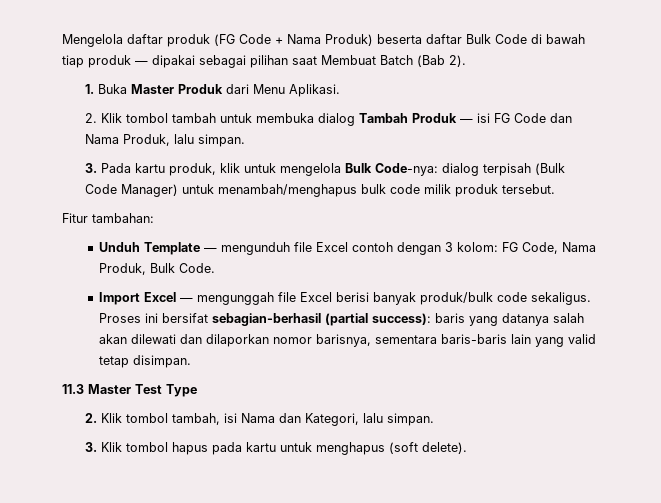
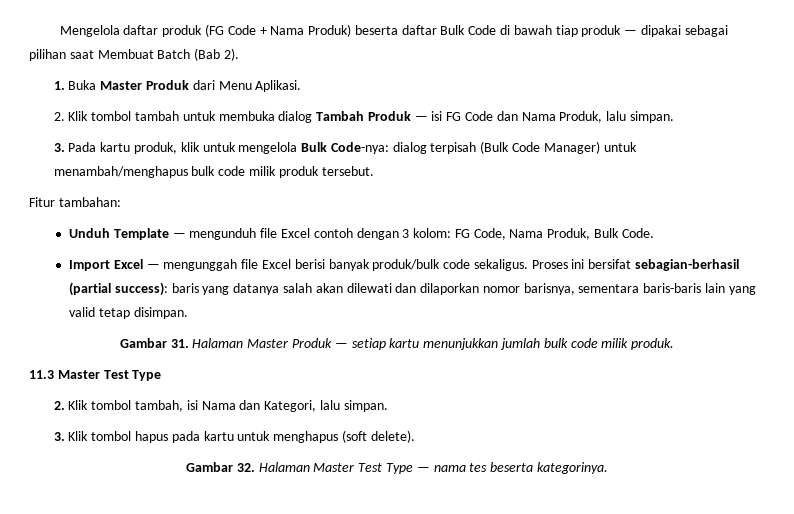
+ Gambar 31. Halaman Master Produk — setiap kartu menunjukkan jumlah bulk code milik produk.
+ Gambar 32. Halaman Master Test Type — nama tes beserta kategorinya.

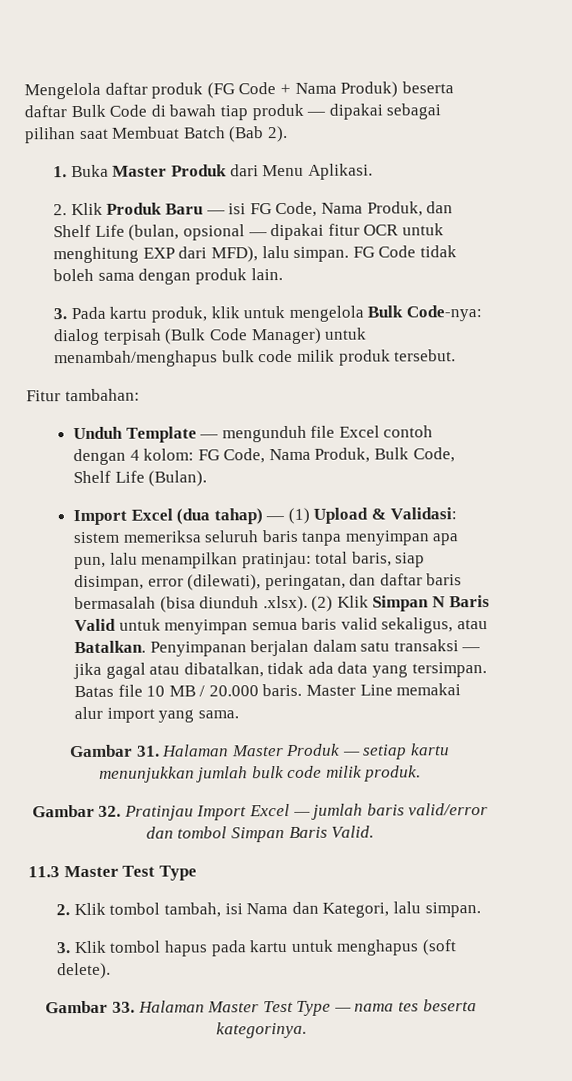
- 2. Klik tombol tambah untuk membuka dialog Tambah Produk — isi FG Code dan Nama Produk, lalu simpan.
+ 2. Klik Produk Baru — isi FG Code, Nama Produk, dan Shelf Life (bulan, opsional — dipakai fitur OCR untuk menghitung EXP dari MFD), lalu simpan. FG Code tidak boleh sama dengan produk lain.
- Unduh Template — mengunduh file Excel contoh dengan 3 kolom: FG Code, Nama Produk, Bulk Code.
- Import Excel — mengunggah file Excel berisi banyak produk/bulk code sekaligus. Proses ini bersifat sebagian-berhasil (partial success): baris yang datanya salah akan dilewati dan dilaporkan nomor barisnya, sementara baris-baris lain yang valid tetap disimpan.
+ Unduh Template — mengunduh file Excel contoh dengan 4 kolom: FG Code, Nama Produk, Bulk Code, Shelf Life (Bulan).
+ Import Excel (dua tahap) — (1) Upload & Validasi: sistem memeriksa seluruh baris tanpa menyimpan apa pun, lalu menampilkan pratinjau: total baris, siap disimpan, error (dilewati), peringatan, dan daftar baris bermasalah (bisa diunduh .xlsx). (2) Klik Simpan N Baris Valid untuk menyimpan semua baris valid sekaligus, atau Batalkan. Penyimpanan berjalan dalam satu transaksi — jika gagal atau dibatalkan, tidak ada data yang tersimpan. Batas file 10 MB / 20.000 baris. Master Line memakai alur import yang sama.
+ Gambar 32. Pratinjau Import Excel — jumlah baris valid/error dan tombol Simpan Baris Valid.
- Gambar 32. Halaman Master Test Type — nama tes beserta kategorinya.
+ Gambar 33. Halaman Master Test Type — nama tes beserta kategorinya.

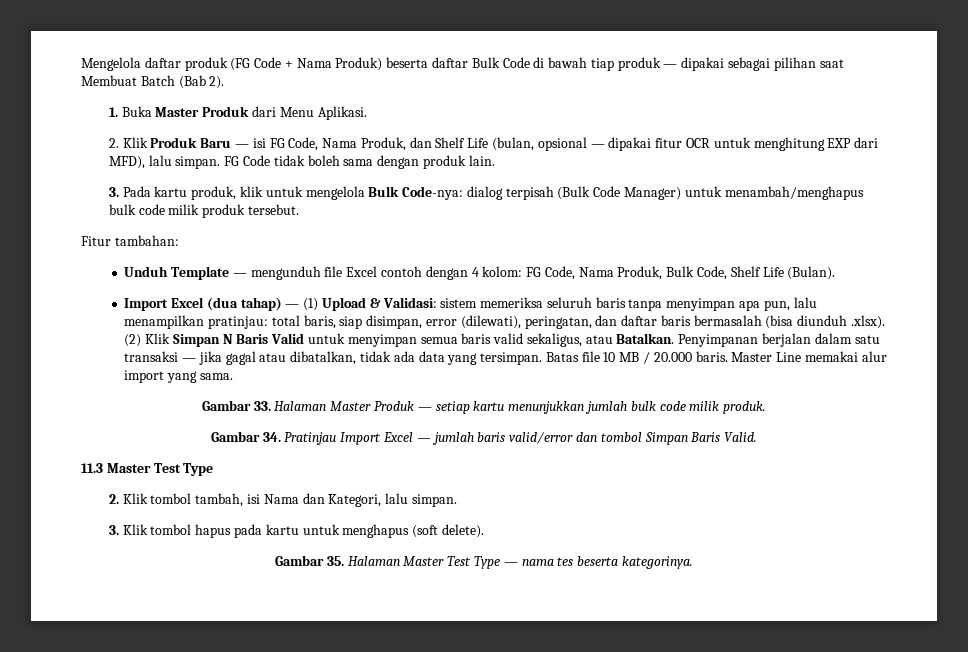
- Gambar 31. Halaman Master Produk — setiap kartu menunjukkan jumlah bulk code milik produk.
+ Gambar 33. Halaman Master Produk — setiap kartu menunjukkan jumlah bulk code milik produk.
- Gambar 32. Pratinjau Import Excel — jumlah baris valid/error dan tombol Simpan Baris Valid.
+ Gambar 34. Pratinjau Import Excel — jumlah baris valid/error dan tombol Simpan Baris Valid.
- Gambar 33. Halaman Master Test Type — nama tes beserta kategorinya.
+ Gambar 35. Halaman Master Test Type — nama tes beserta kategorinya.

